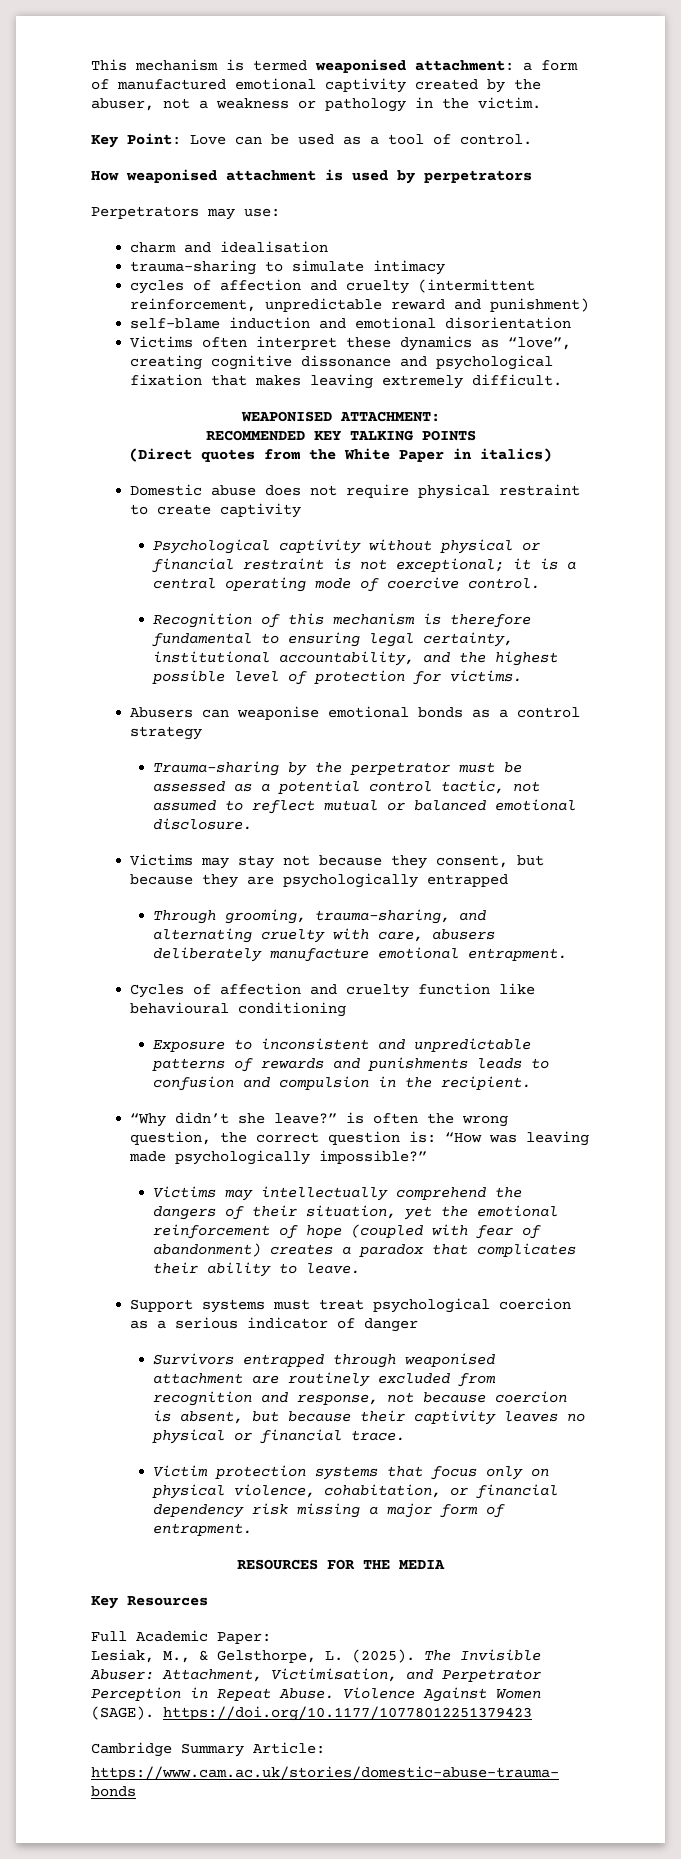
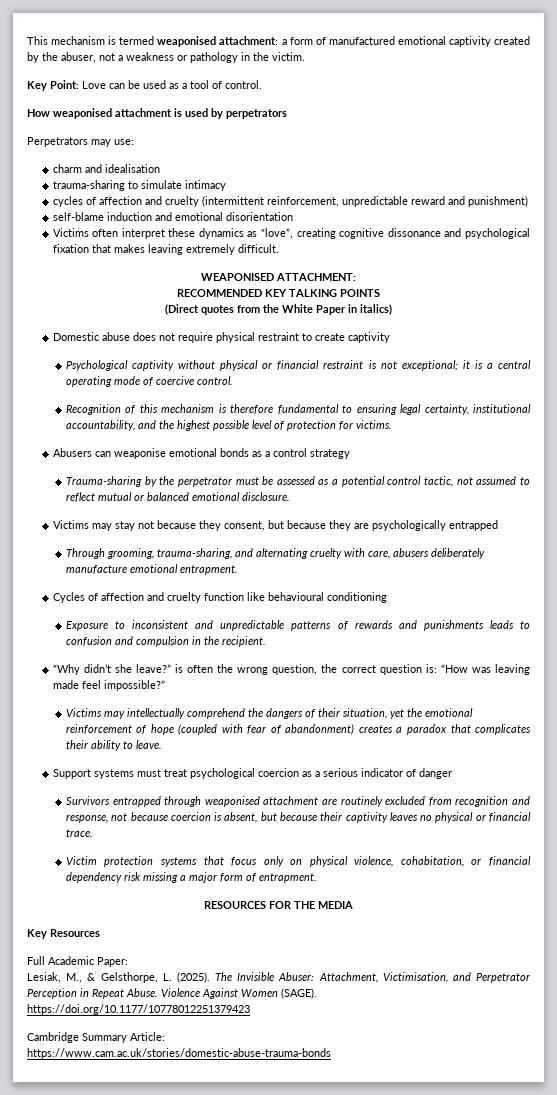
- “Why didn’t she leave?” is often the wrong question, the correct question is: “How was leaving made psychologically impossible?”
+ “Why didn’t she leave?” is often the wrong question, the correct question is: “How was leaving made feel impossible?”

